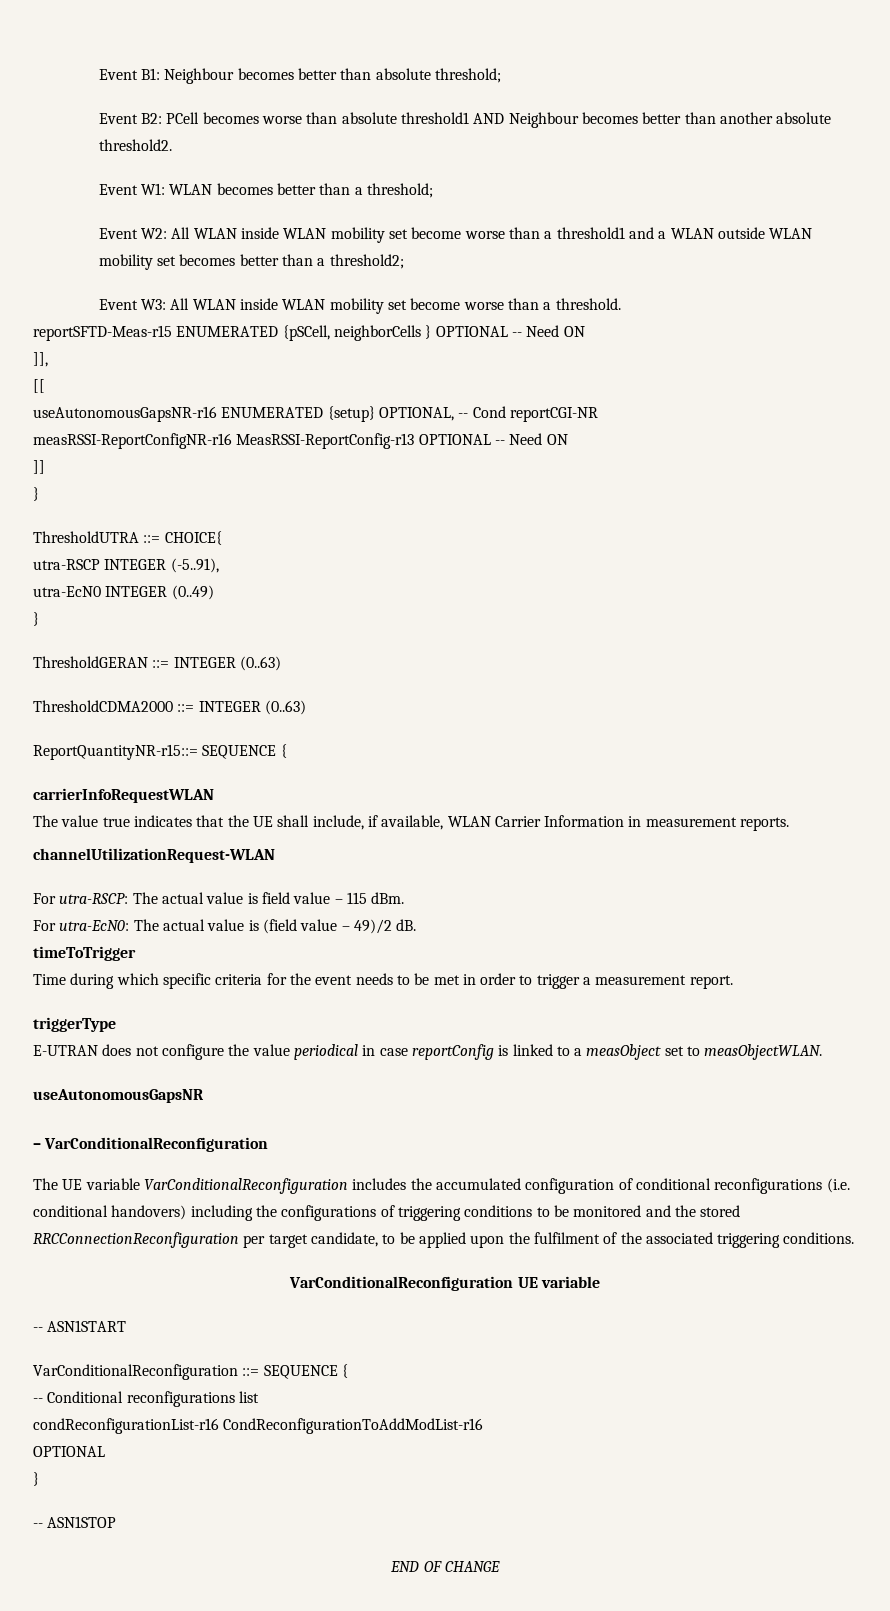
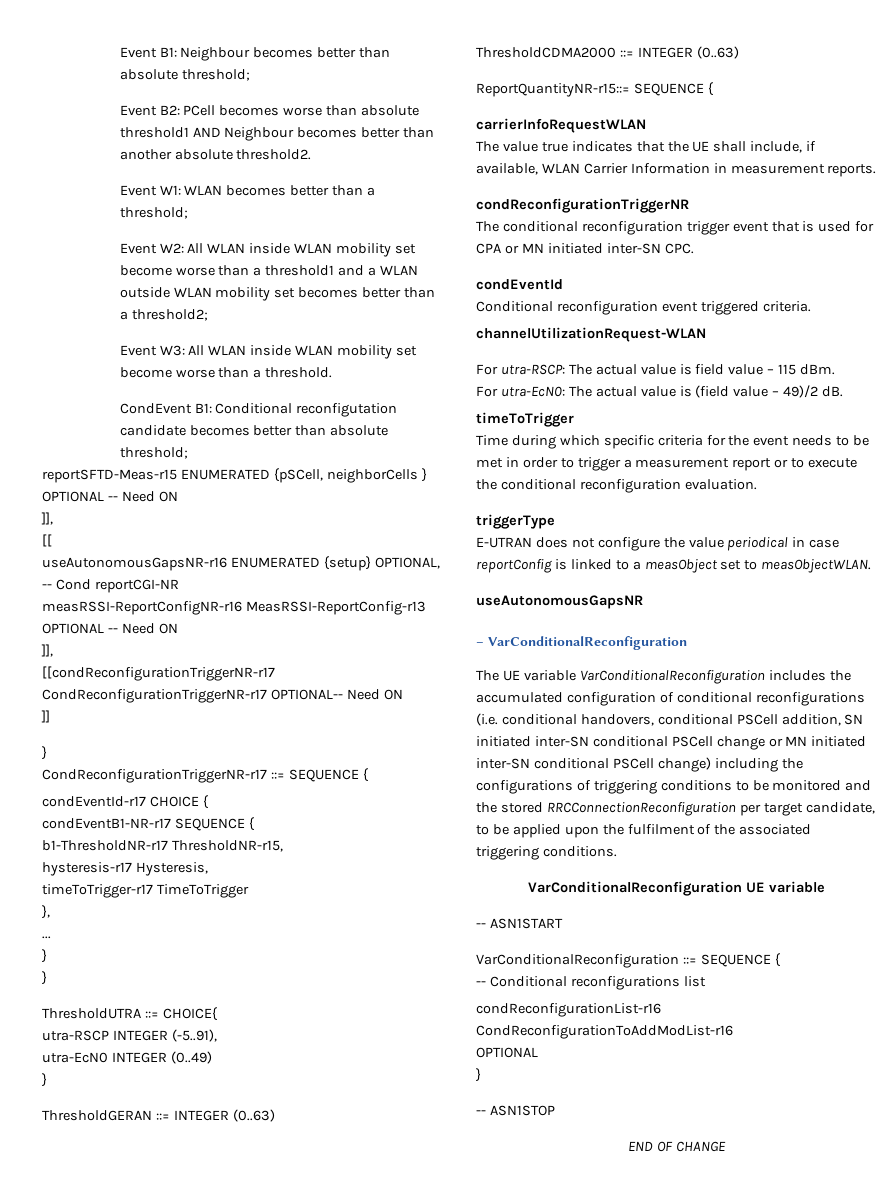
+ CondEvent B1: Conditional reconfigutation candidate becomes better than absolute threshold;
  measRSSI-ReportConfigNR-r16 MeasRSSI-ReportConfig-r13 OPTIONAL -- Need ON
+ ]],
+ [[condReconfigurationTriggerNR-r17 CondReconfigurationTriggerNR-r17 OPTIONAL-- Need ON
  ]]
+ }
+ CondReconfigurationTriggerNR-r17 ::= SEQUENCE {
+ condEventId-r17 CHOICE {
+ condEventB1-NR-r17 SEQUENCE {
+ b1-ThresholdNR-r17 ThresholdNR-r15,
+ hysteresis-r17 Hysteresis,
+ timeToTrigger-r17 TimeToTrigger
+ },
+ ...
+ }
+ condReconfigurationTriggerNR
+ The conditional reconfiguration trigger event that is used for CPA or MN initiated inter-SN CPC.
+ condEventId
+ Conditional reconfiguration event triggered criteria.
- Time during which specific criteria for the event needs to be met in order to trigger a measurement report.
+ Time during which specific criteria for the event needs to be met in order to trigger a measurement report or to execute the conditional reconfiguration evaluation.
- The UE variable VarConditionalReconfiguration includes the accumulated configuration of conditional reconfigurations (i.e. conditional handovers) including the configurations of triggering conditions to be monitored and the stored RRCConnectionReconfiguration per target candidate, to be applied upon the fulfilment of the associated triggering conditions.
+ The UE variable VarConditionalReconfiguration includes the accumulated configuration of conditional reconfigurations (i.e. conditional handovers, conditional PSCell addition, SN initiated inter-SN conditional PSCell change or MN initiated inter-SN conditional PSCell change) including the configurations of triggering conditions to be monitored and the stored RRCConnectionReconfiguration per target candidate, to be applied upon the fulfilment of the associated triggering conditions.

